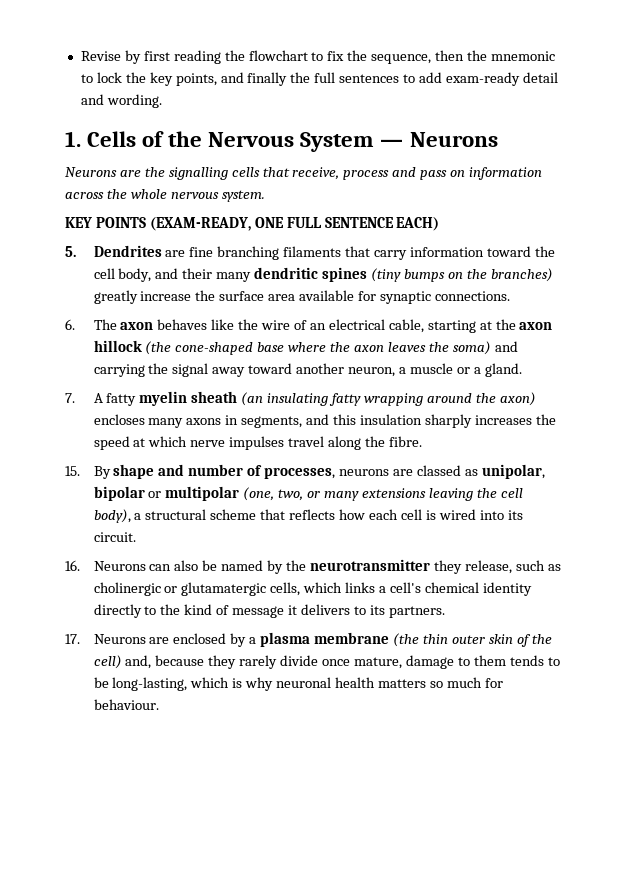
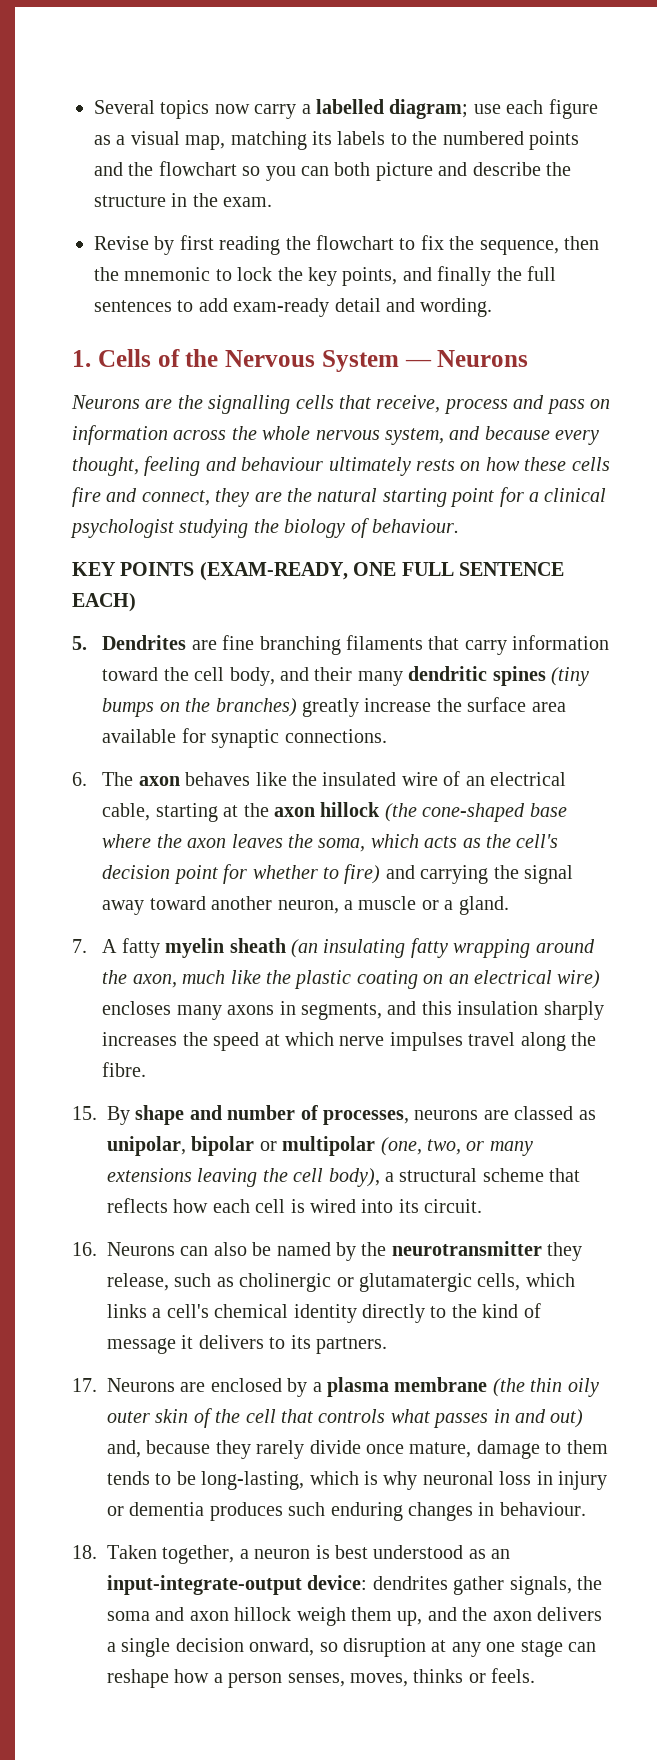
+ Several topics now carry a labelled diagram; use each figure as a visual map, matching its labels to the numbered points and the flowchart so you can both picture and describe the structure in the exam.
- Neurons are the signalling cells that receive, process and pass on information across the whole nervous system.
+ Neurons are the signalling cells that receive, process and pass on information across the whole nervous system, and because every thought, feeling and behaviour ultimately rests on how these cells fire and connect, they are the natural starting point for a clinical psychologist studying the biology of behaviour.
- 6. The axon behaves like the wire of an electrical cable, starting at the axon hillock (the cone-shaped base where the axon leaves the soma) and carrying the signal away toward another neuron, a muscle or a gland.
+ 6. The axon behaves like the insulated wire of an electrical cable, starting at the axon hillock (the cone-shaped base where the axon leaves the soma, which acts as the cell's decision point for whether to fire) and carrying the signal away toward another neuron, a muscle or a gland.
- 7. A fatty myelin sheath (an insulating fatty wrapping around the axon) encloses many axons in segments, and this insulation sharply increases the speed at which nerve impulses travel along the fibre.
+ 7. A fatty myelin sheath (an insulating fatty wrapping around the axon, much like the plastic coating on an electrical wire) encloses many axons in segments, and this insulation sharply increases the speed at which nerve impulses travel along the fibre.
- 17. Neurons are enclosed by a plasma membrane (the thin outer skin of the cell) and, because they rarely divide once mature, damage to them tends to be long-lasting, which is why neuronal health matters so much for behaviour.
+ 17. Neurons are enclosed by a plasma membrane (the thin oily outer skin of the cell that controls what passes in and out) and, because they rarely divide once mature, damage to them tends to be long-lasting, which is why neuronal loss in injury or dementia produces such enduring changes in behaviour.
+ 18. Taken together, a neuron is best understood as an input-integrate-output device: dendrites gather signals, the soma and axon hillock weigh them up, and the axon delivers a single decision onward, so disruption at any one stage can reshape how a person senses, moves, thinks or feels.

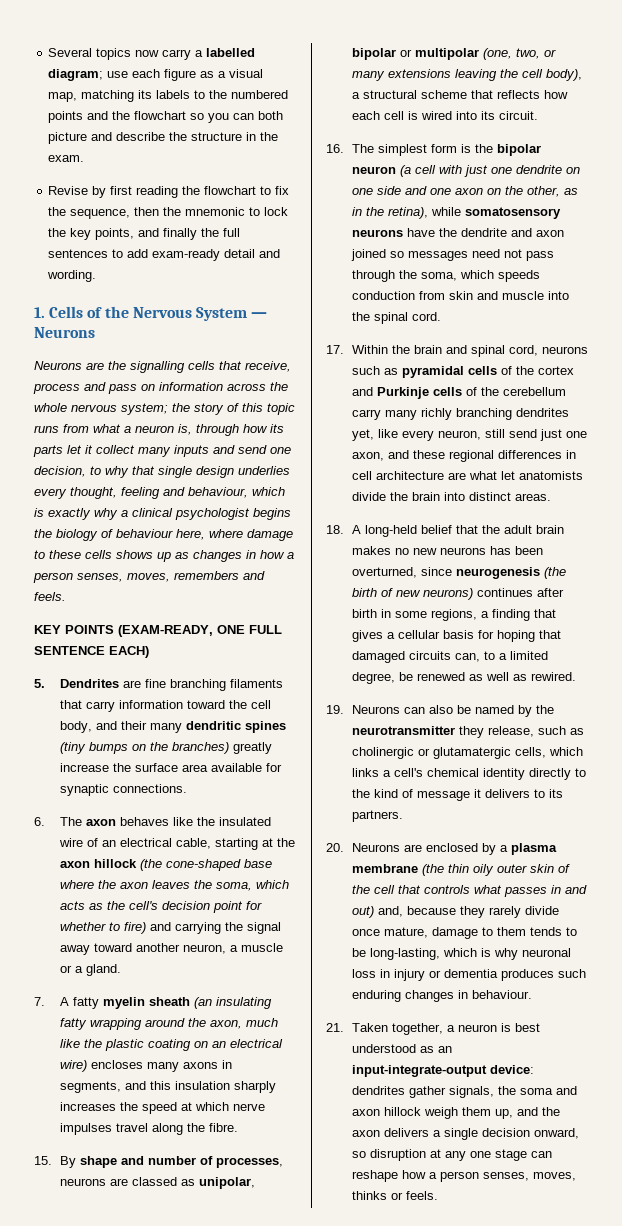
- Neurons are the signalling cells that receive, process and pass on information across the whole nervous system, and because every thought, feeling and behaviour ultimately rests on how these cells fire and connect, they are the natural starting point for a clinical psychologist studying the biology of behaviour.
+ Neurons are the signalling cells that receive, process and pass on information across the whole nervous system; the story of this topic runs from what a neuron is, through how its parts let it collect many inputs and send one decision, to why that single design underlies every thought, feeling and behaviour, which is exactly why a clinical psychologist begins the biology of behaviour here, where damage to these cells shows up as changes in how a person senses, moves, remembers and feels.
- 16. Neurons can also be named by the neurotransmitter they release, such as cholinergic or glutamatergic cells, which links a cell's chemical identity directly to the kind of message it delivers to its partners.
+ 16. The simplest form is the bipolar neuron (a cell with just one dendrite on one side and one axon on the other, as in the retina), while somatosensory neurons have the dendrite and axon joined so messages need not pass through the soma, which speeds conduction from skin and muscle into the spinal cord.
+ 17. Within the brain and spinal cord, neurons such as pyramidal cells of the cortex and Purkinje cells of the cerebellum carry many richly branching dendrites yet, like every neuron, still send just one axon, and these regional differences in cell architecture are what let anatomists divide the brain into distinct areas.
+ 18. A long-held belief that the adult brain makes no new neurons has been overturned, since neurogenesis (the birth of new neurons) continues after birth in some regions, a finding that gives a cellular basis for hoping that damaged circuits can, to a limited degree, be renewed as well as rewired.
+ 19. Neurons can also be named by the neurotransmitter they release, such as cholinergic or glutamatergic cells, which links a cell's chemical identity directly to the kind of message it delivers to its partners.
- 17. Neurons are enclosed by a plasma membrane (the thin oily outer skin of the cell that controls what passes in and out) and, because they rarely divide once mature, damage to them tends to be long-lasting, which is why neuronal loss in injury or dementia produces such enduring changes in behaviour.
+ 20. Neurons are enclosed by a plasma membrane (the thin oily outer skin of the cell that controls what passes in and out) and, because they rarely divide once mature, damage to them tends to be long-lasting, which is why neuronal loss in injury or dementia produces such enduring changes in behaviour.
- 18. Taken together, a neuron is best understood as an input-integrate-output device: dendrites gather signals, the soma and axon hillock weigh them up, and the axon delivers a single decision onward, so disruption at any one stage can reshape how a person senses, moves, thinks or feels.
+ 21. Taken together, a neuron is best understood as an input-integrate-output device: dendrites gather signals, the soma and axon hillock weigh them up, and the axon delivers a single decision onward, so disruption at any one stage can reshape how a person senses, moves, thinks or feels.

